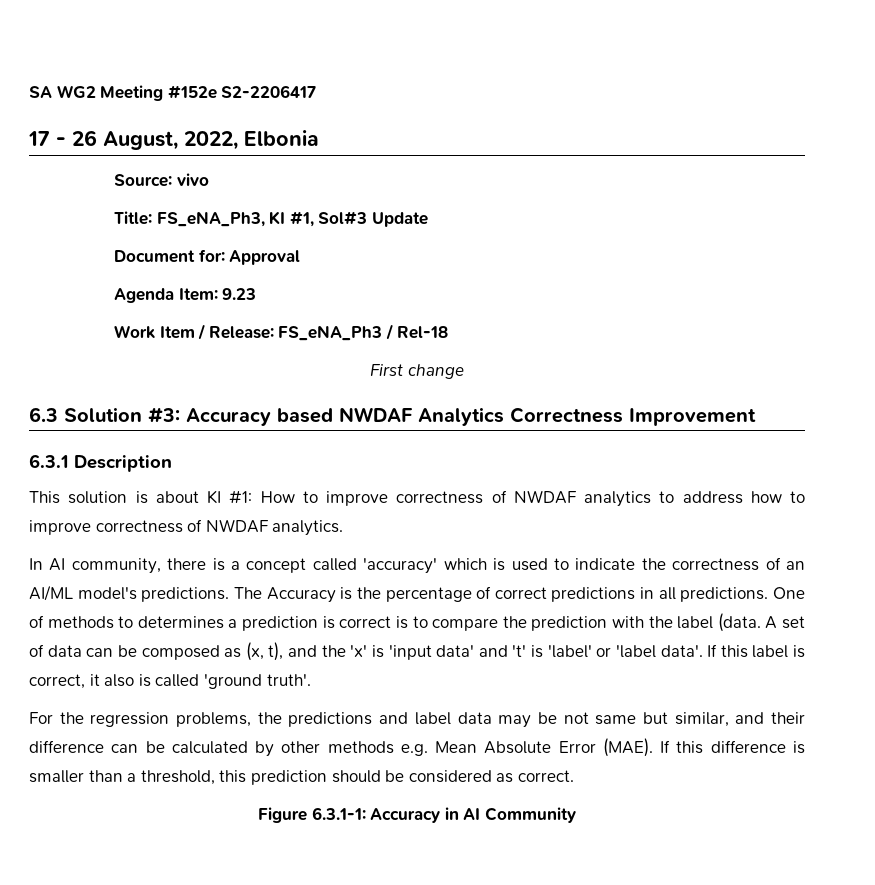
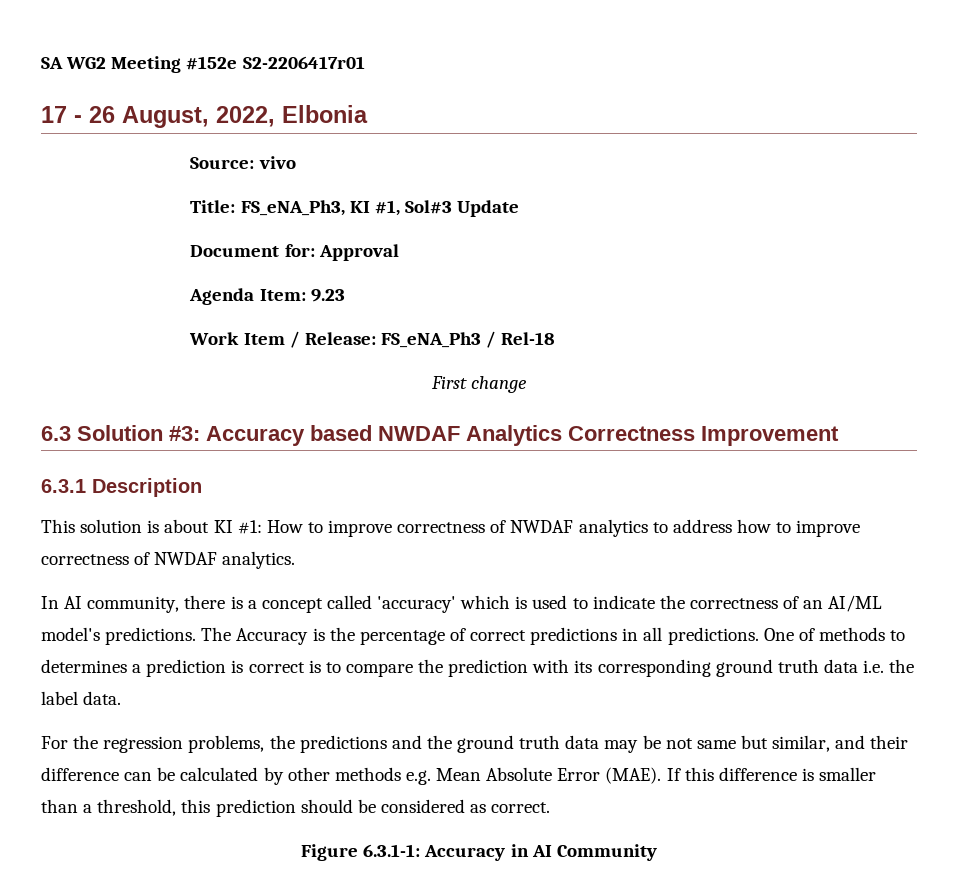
- SA WG2 Meeting #152e S2-2206417
+ SA WG2 Meeting #152e S2-2206417r01
- One of methods to determines a prediction is correct is to compare the prediction with the label (data. A set of data can be composed as (x, t), and the 'x' is 'input data' and 't' is 'label' or 'label data'. If this label is correct, it also is called 'ground truth'.
+ One of methods to determines a prediction is correct is to compare the prediction with its corresponding ground truth data i.e. the label data.
- For the regression problems, the predictions and label data may be not same but similar, and their difference can be calculated by other methods e.g. Mean Absolute Error (MAE).
+ For the regression problems, the predictions and the ground truth data may be not same but similar, and their difference can be calculated by other methods e.g. Mean Absolute Error (MAE).

